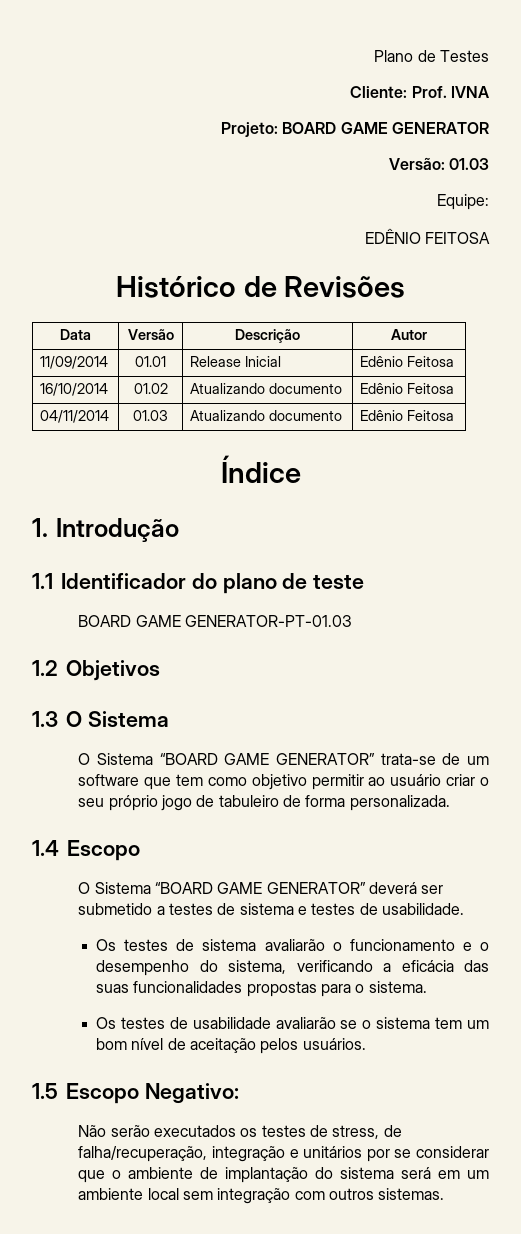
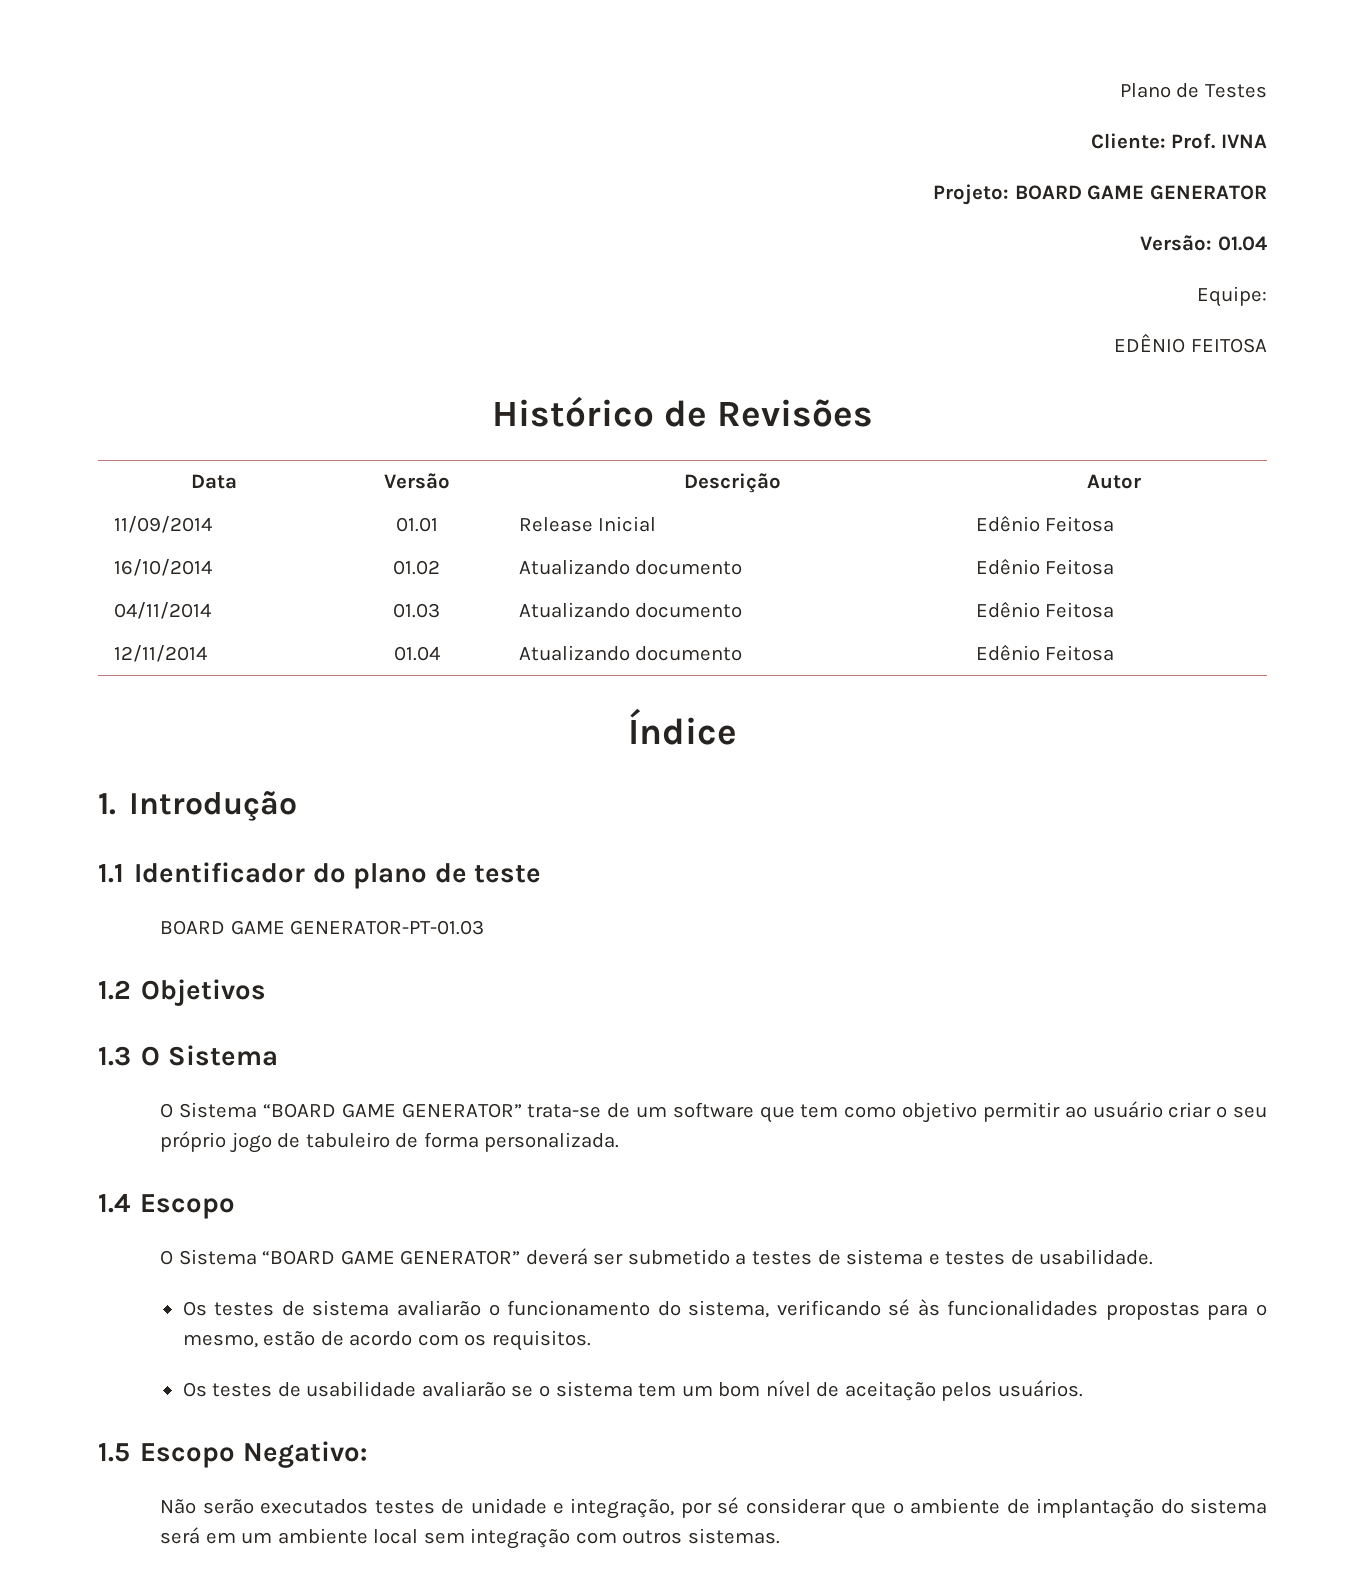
- Versão: 01.03
+ Versão: 01.04
+ 12/11/2014 | 01.04 | Atualizando documento | Edênio Feitosa
- Os testes de sistema avaliarão o funcionamento e o desempenho do sistema, verificando a eficácia das suas funcionalidades propostas para o sistema.
+ Os testes de sistema avaliarão o funcionamento do sistema, verificando sé às funcionalidades propostas para o mesmo, estão de acordo com os requisitos.
- Não serão executados os testes de stress, de falha/recuperação, integração e unitários por se considerar que o ambiente de implantação do sistema será em um ambiente local sem integração com outros sistemas.
+ Não serão executados testes de unidade e integração, por sé considerar que o ambiente de implantação do sistema será em um ambiente local sem integração com outros sistemas.

